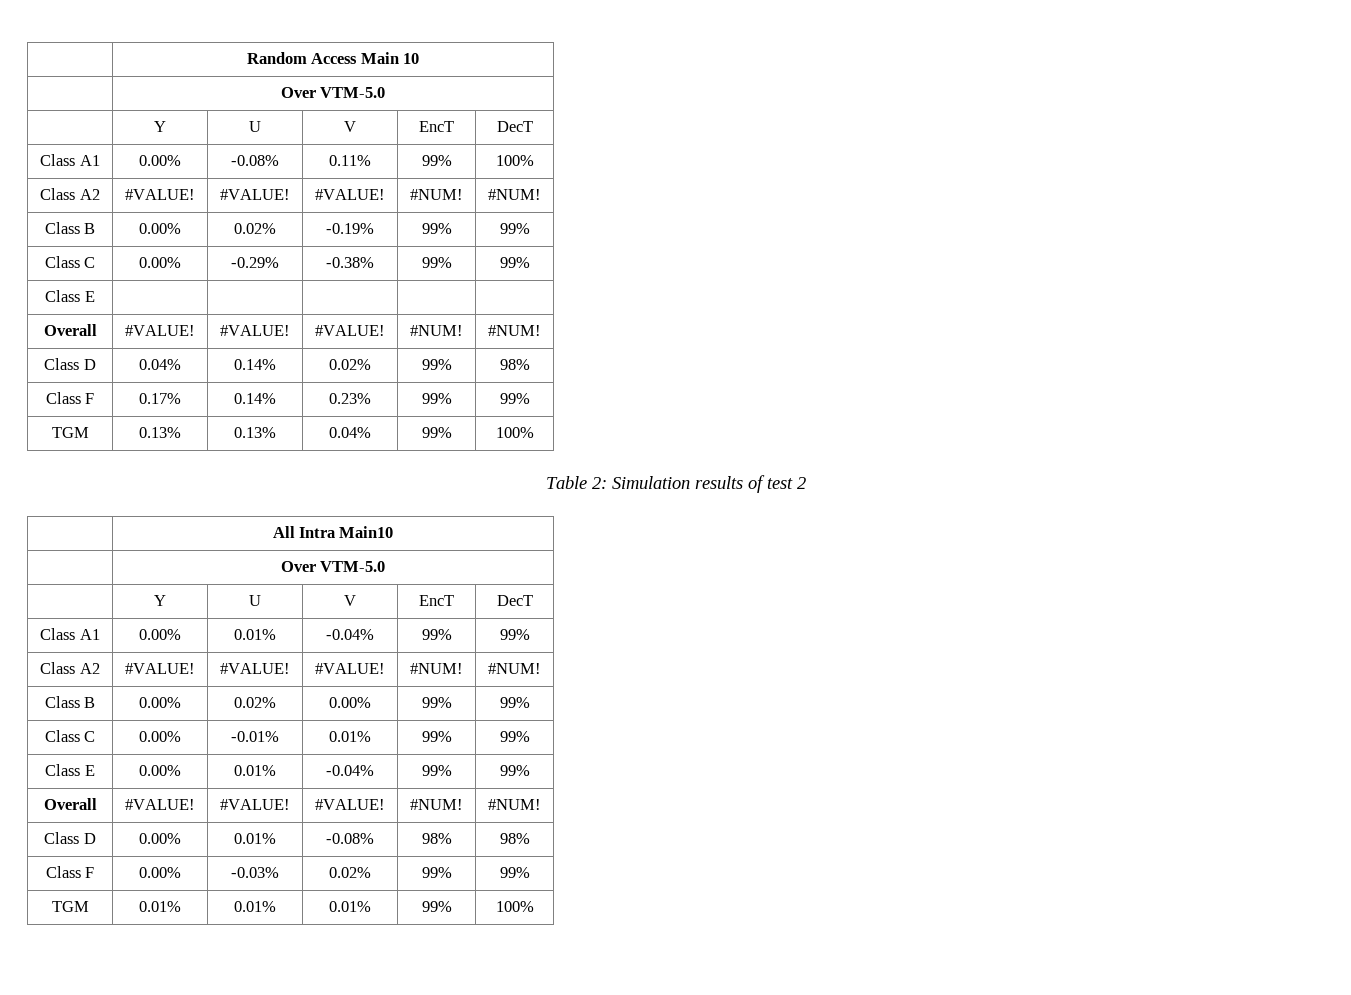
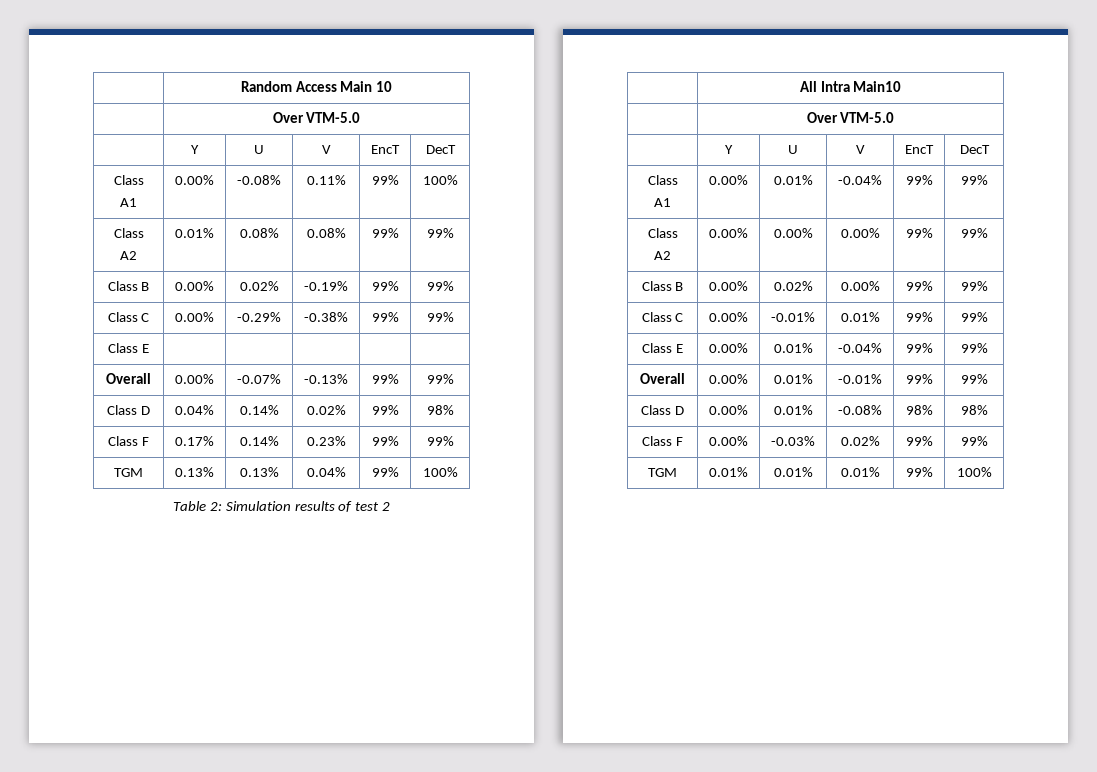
  Class A1 | 0.00% | -0.08% | 0.11% | 99% | 100%
- Class A2 | #VALUE! | #VALUE! | #VALUE! | #NUM! | #NUM!
+ Class A2 | 0.01% | 0.08% | 0.08% | 99% | 99%
  Class E | | | | |
- Overall | #VALUE! | #VALUE! | #VALUE! | #NUM! | #NUM!
+ Overall | 0.00% | -0.07% | -0.13% | 99% | 99%
  Class A1 | 0.00% | 0.01% | -0.04% | 99% | 99%
- Class A2 | #VALUE! | #VALUE! | #VALUE! | #NUM! | #NUM!
+ Class A2 | 0.00% | 0.00% | 0.00% | 99% | 99%
  Class E | 0.00% | 0.01% | -0.04% | 99% | 99%
- Overall | #VALUE! | #VALUE! | #VALUE! | #NUM! | #NUM!
+ Overall | 0.00% | 0.01% | -0.01% | 99% | 99%

